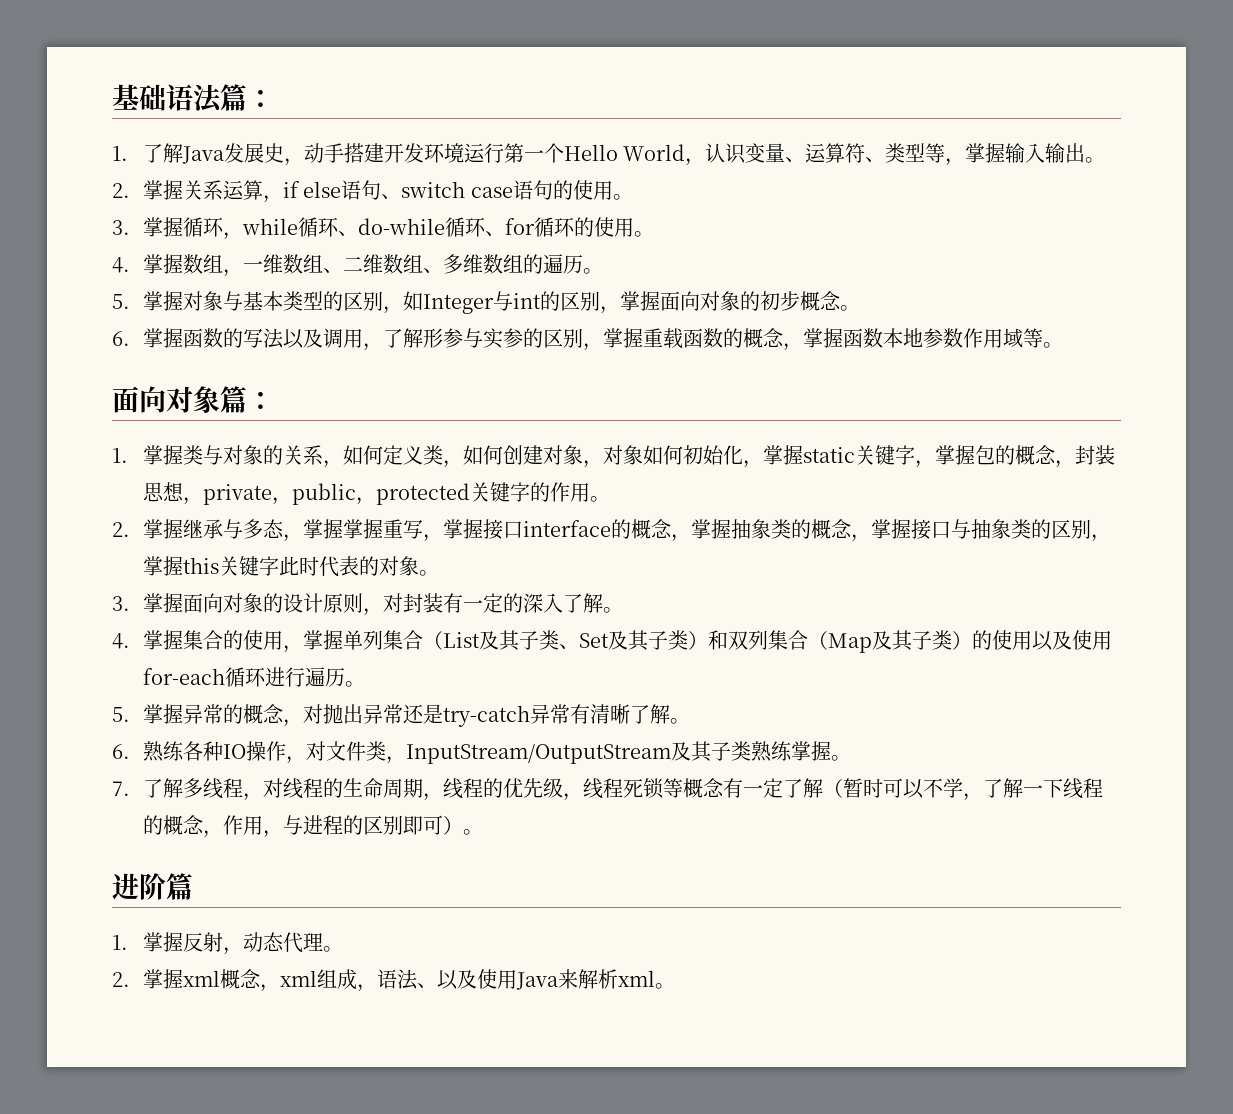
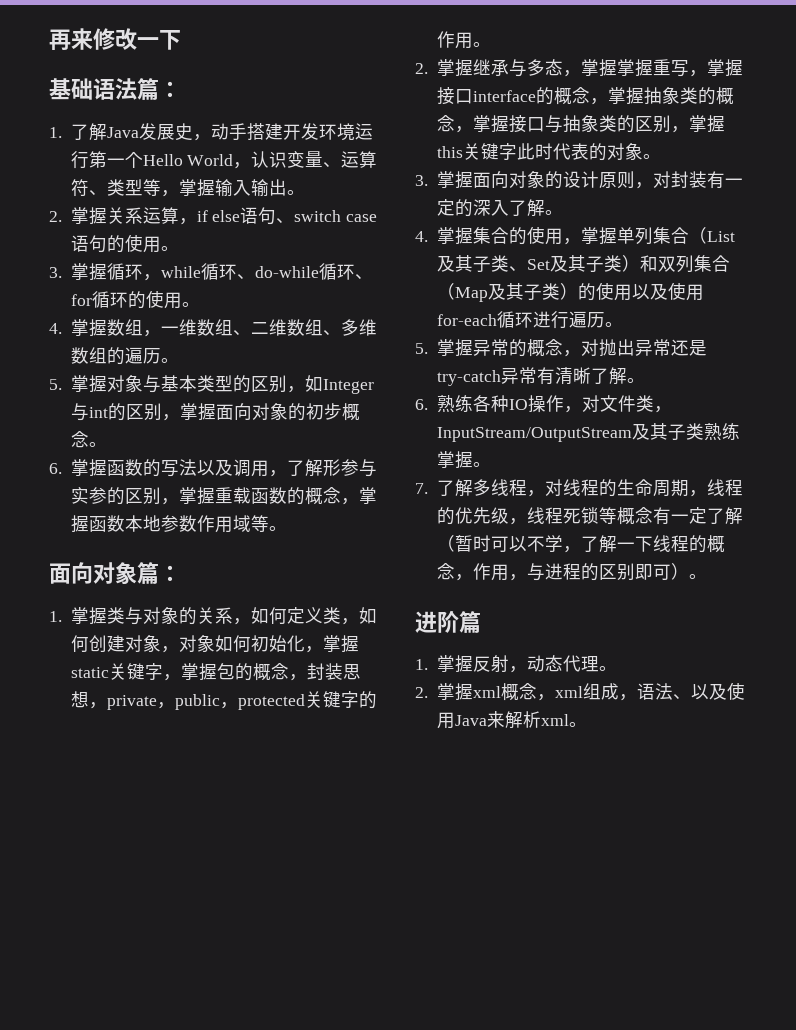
+ 再来修改一下

